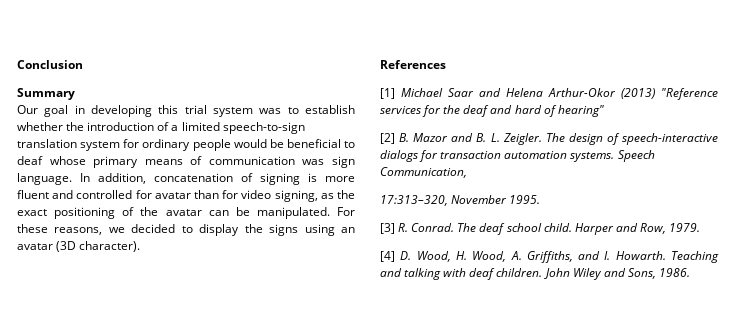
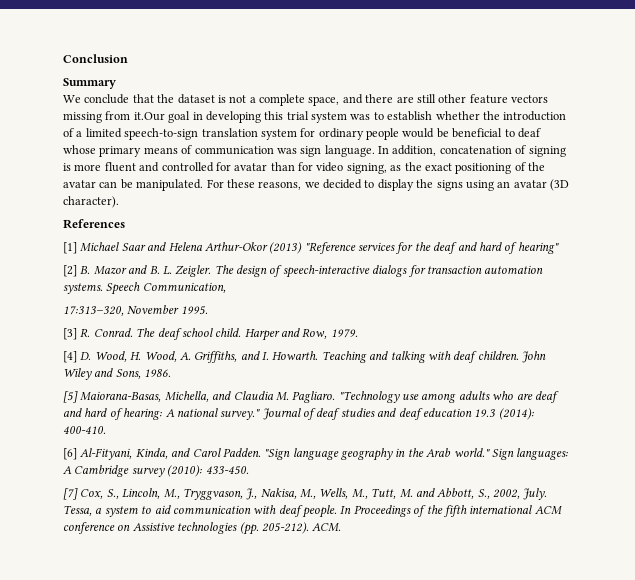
- Our goal in developing this trial system was to establish whether the introduction of a limited speech-to-sign translation system for ordinary people would be beneficial to deaf whose primary means of communication was sign language.
+ We conclude that the dataset is not a complete space, and there are still other feature vectors missing from it.Our goal in developing this trial system was to establish whether the introduction of a limited speech-to-sign translation system for ordinary people would be beneficial to deaf whose primary means of communication was sign language.
+ [5] Maiorana-Basas, Michella, and Claudia M. Pagliaro. "Technology use among adults who are deaf and hard of hearing: A national survey." Journal of deaf studies and deaf education 19.3 (2014): 400-410.
+ [6] Al-Fityani, Kinda, and Carol Padden. "Sign language geography in the Arab world." Sign languages: A Cambridge survey (2010): 433-450.
+ [7] Cox, S., Lincoln, M., Tryggvason, J., Nakisa, M., Wells, M., Tutt, M. and Abbott, S., 2002, July. Tessa, a system to aid communication with deaf people. In Proceedings of the fifth international ACM conference on Assistive technologies (pp. 205-212). ACM.

